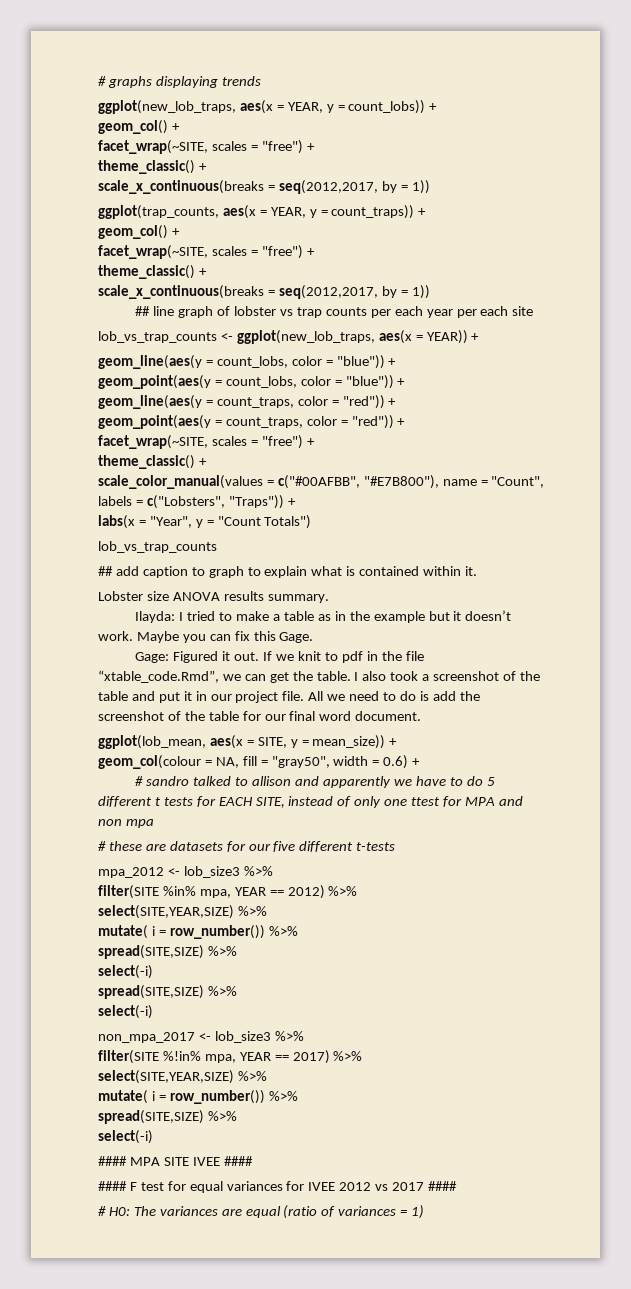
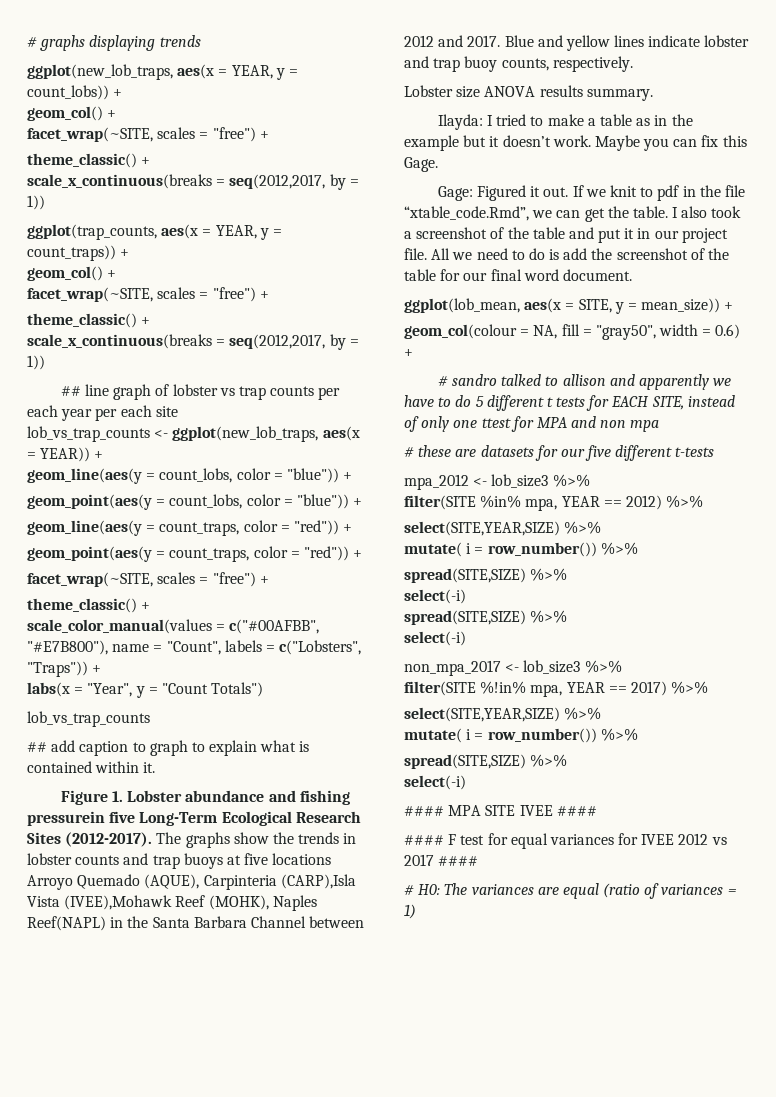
+ Figure 1. Lobster abundance and fishing pressurein five Long-Term Ecological Research Sites (2012-2017). The graphs show the trends in lobster counts and trap buoys at five locations Arroyo Quemado (AQUE), Carpinteria (CARP),Isla Vista (IVEE),Mohawk Reef (MOHK), Naples Reef(NAPL) in the Santa Barbara Channel between 2012 and 2017. Blue and yellow lines indicate lobster and trap buoy counts, respectively.

